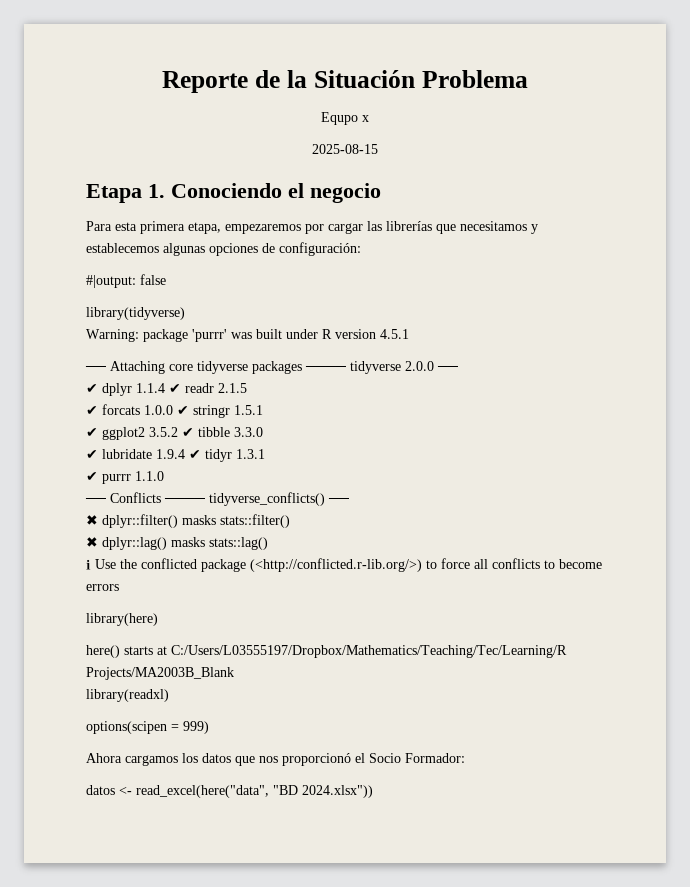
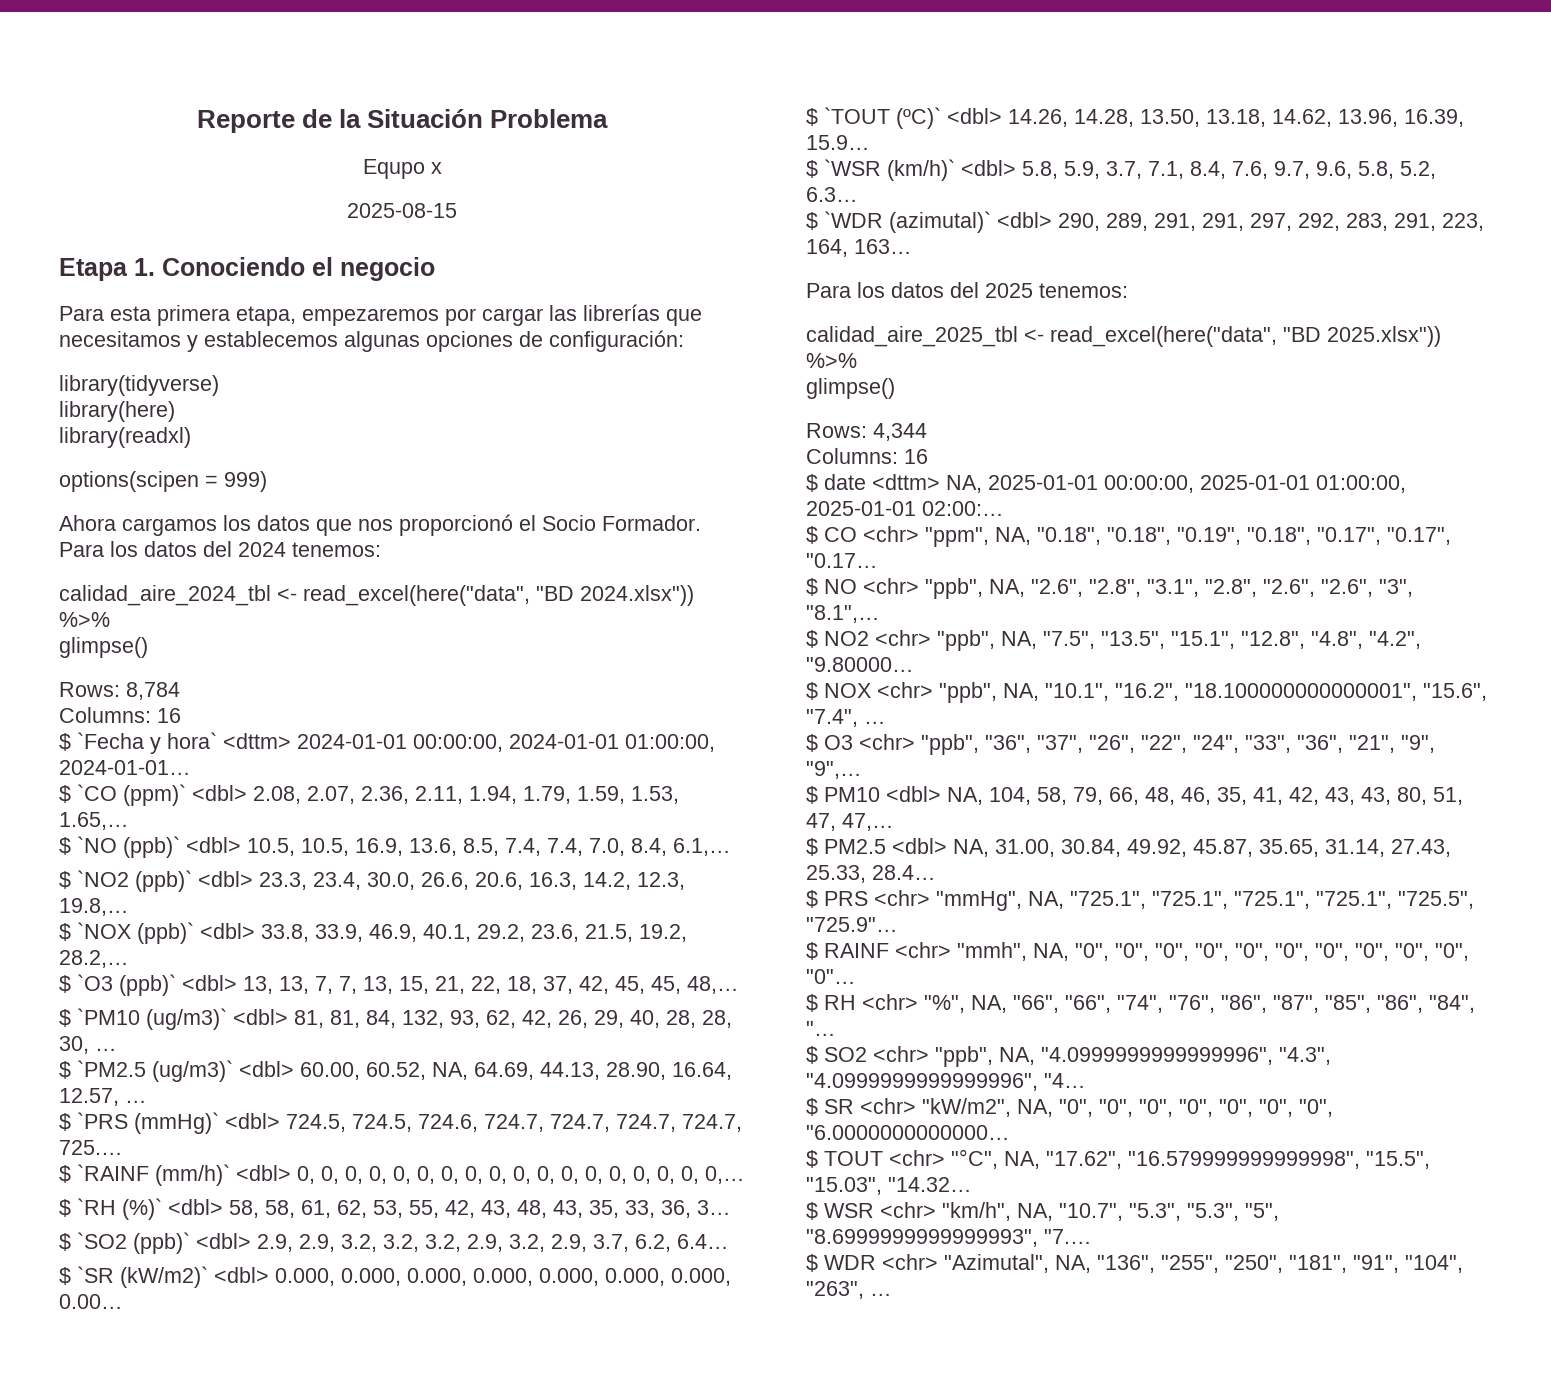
- #|output: false
- Warning: package 'purrr' was built under R version 4.5.1
- ── Attaching core tidyverse packages ──── tidyverse 2.0.0 ──
- ✔ dplyr 1.1.4 ✔ readr 2.1.5
- ✔ forcats 1.0.0 ✔ stringr 1.5.1
- ✔ ggplot2 3.5.2 ✔ tibble 3.3.0
- ✔ lubridate 1.9.4 ✔ tidyr 1.3.1
- ✔ purrr 1.1.0
- ── Conflicts ──── tidyverse_conflicts() ──
- ✖ dplyr::filter() masks stats::filter()
- ✖ dplyr::lag() masks stats::lag()
- ℹ Use the conflicted package (<http://conflicted.r-lib.org/>) to force all conflicts to become errors
  library(here)
- here() starts at C:/Users/L03555197/Dropbox/Mathematics/Teaching/Tec/Learning/R Projects/MA2003B_Blank
- Ahora cargamos los datos que nos proporcionó el Socio Formador:
- datos <- read_excel(here("data", "BD 2024.xlsx"))
+ Ahora cargamos los datos que nos proporcionó el Socio Formador. Para los datos del 2024 tenemos:
+ calidad_aire_2024_tbl <- read_excel(here("data", "BD 2024.xlsx")) %>%
+ glimpse()
+ Rows: 8,784
+ Columns: 16
+ $ `Fecha y hora` <dttm> 2024-01-01 00:00:00, 2024-01-01 01:00:00, 2024-01-01…
+ $ `CO (ppm)` <dbl> 2.08, 2.07, 2.36, 2.11, 1.94, 1.79, 1.59, 1.53, 1.65,…
+ $ `NO (ppb)` <dbl> 10.5, 10.5, 16.9, 13.6, 8.5, 7.4, 7.4, 7.0, 8.4, 6.1,…
+ $ `NO2 (ppb)` <dbl> 23.3, 23.4, 30.0, 26.6, 20.6, 16.3, 14.2, 12.3, 19.8,…
+ $ `NOX (ppb)` <dbl> 33.8, 33.9, 46.9, 40.1, 29.2, 23.6, 21.5, 19.2, 28.2,…
+ $ `O3 (ppb)` <dbl> 13, 13, 7, 7, 13, 15, 21, 22, 18, 37, 42, 45, 45, 48,…
+ $ `PM10 (ug/m3)` <dbl> 81, 81, 84, 132, 93, 62, 42, 26, 29, 40, 28, 28, 30, …
+ $ `PM2.5 (ug/m3)` <dbl> 60.00, 60.52, NA, 64.69, 44.13, 28.90, 16.64, 12.57, …
+ $ `PRS (mmHg)` <dbl> 724.5, 724.5, 724.6, 724.7, 724.7, 724.7, 724.7, 725.…
+ $ `RAINF (mm/h)` <dbl> 0, 0, 0, 0, 0, 0, 0, 0, 0, 0, 0, 0, 0, 0, 0, 0, 0, 0,…
+ $ `RH (%)` <dbl> 58, 58, 61, 62, 53, 55, 42, 43, 48, 43, 35, 33, 36, 3…
+ $ `SO2 (ppb)` <dbl> 2.9, 2.9, 3.2, 3.2, 3.2, 2.9, 3.2, 2.9, 3.7, 6.2, 6.4…
+ $ `SR (kW/m2)` <dbl> 0.000, 0.000, 0.000, 0.000, 0.000, 0.000, 0.000, 0.00…
+ $ `TOUT (ºC)` <dbl> 14.26, 14.28, 13.50, 13.18, 14.62, 13.96, 16.39, 15.9…
+ $ `WSR (km/h)` <dbl> 5.8, 5.9, 3.7, 7.1, 8.4, 7.6, 9.7, 9.6, 5.8, 5.2, 6.3…
+ $ `WDR (azimutal)` <dbl> 290, 289, 291, 291, 297, 292, 283, 291, 223, 164, 163…
+ Para los datos del 2025 tenemos:
+ calidad_aire_2025_tbl <- read_excel(here("data", "BD 2025.xlsx")) %>%
+ glimpse()
+ Rows: 4,344
+ Columns: 16
+ $ date <dttm> NA, 2025-01-01 00:00:00, 2025-01-01 01:00:00, 2025-01-01 02:00:…
+ $ CO <chr> "ppm", NA, "0.18", "0.18", "0.19", "0.18", "0.17", "0.17", "0.17…
+ $ NO <chr> "ppb", NA, "2.6", "2.8", "3.1", "2.8", "2.6", "2.6", "3", "8.1",…
+ $ NO2 <chr> "ppb", NA, "7.5", "13.5", "15.1", "12.8", "4.8", "4.2", "9.80000…
+ $ NOX <chr> "ppb", NA, "10.1", "16.2", "18.100000000000001", "15.6", "7.4", …
+ $ O3 <chr> "ppb", "36", "37", "26", "22", "24", "33", "36", "21", "9", "9",…
+ $ PM10 <dbl> NA, 104, 58, 79, 66, 48, 46, 35, 41, 42, 43, 43, 80, 51, 47, 47,…
+ $ PM2.5 <dbl> NA, 31.00, 30.84, 49.92, 45.87, 35.65, 31.14, 27.43, 25.33, 28.4…
+ $ PRS <chr> "mmHg", NA, "725.1", "725.1", "725.1", "725.1", "725.5", "725.9"…
+ $ RAINF <chr> "mmh", NA, "0", "0", "0", "0", "0", "0", "0", "0", "0", "0", "0"…
+ $ RH <chr> "%", NA, "66", "66", "74", "76", "86", "87", "85", "86", "84", "…
+ $ SO2 <chr> "ppb", NA, "4.0999999999999996", "4.3", "4.0999999999999996", "4…
+ $ SR <chr> "kW/m2", NA, "0", "0", "0", "0", "0", "0", "0", "6.0000000000000…
+ $ TOUT <chr> "°C", NA, "17.62", "16.579999999999998", "15.5", "15.03", "14.32…
+ $ WSR <chr> "km/h", NA, "10.7", "5.3", "5.3", "5", "8.6999999999999993", "7.…
+ $ WDR <chr> "Azimutal", NA, "136", "255", "250", "181", "91", "104", "263", …

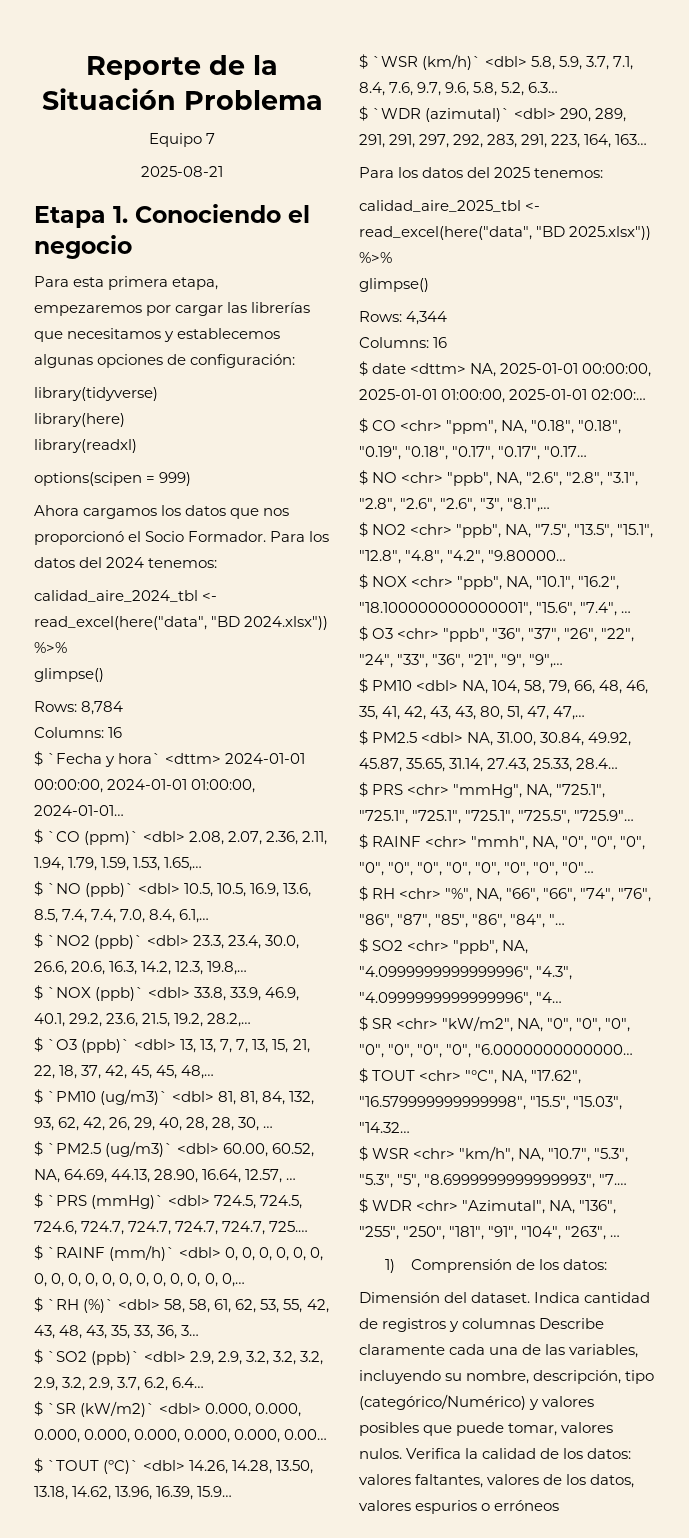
- Equpo x
- 2025-08-15
+ Equipo 7
+ 2025-08-21
+ 1) Comprensión de los datos:
+ Dimensión del dataset. Indica cantidad de registros y columnas Describe claramente cada una de las variables, incluyendo su nombre, descripción, tipo (categórico/Numérico) y valores posibles que puede tomar, valores nulos. Verifica la calidad de los datos: valores faltantes, valores de los datos, valores espurios o erróneos

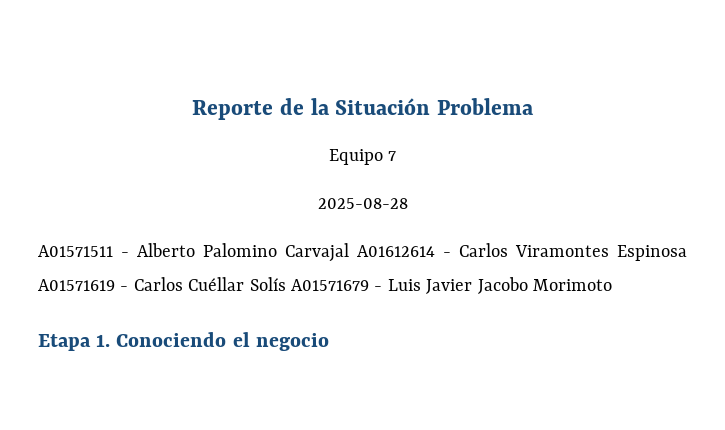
- 2025-08-21
+ 2025-08-28
+ A01571511 - Alberto Palomino Carvajal A01612614 - Carlos Viramontes Espinosa A01571619 - Carlos Cuéllar Solís A01571679 - Luis Javier Jacobo Morimoto
- Para esta primera etapa, empezaremos por cargar las librerías que necesitamos y establecemos algunas opciones de configuración:
- library(tidyverse)
- library(here)
- library(readxl)
- options(scipen = 999)
- Ahora cargamos los datos que nos proporcionó el Socio Formador. Para los datos del 2024 tenemos:
- calidad_aire_2024_tbl <- read_excel(here("data", "BD 2024.xlsx")) %>%
- glimpse()
- Rows: 8,784
- Columns: 16
- $ `Fecha y hora` <dttm> 2024-01-01 00:00:00, 2024-01-01 01:00:00, 2024-01-01…
- $ `CO (ppm)` <dbl> 2.08, 2.07, 2.36, 2.11, 1.94, 1.79, 1.59, 1.53, 1.65,…
- $ `NO (ppb)` <dbl> 10.5, 10.5, 16.9, 13.6, 8.5, 7.4, 7.4, 7.0, 8.4, 6.1,…
- $ `NO2 (ppb)` <dbl> 23.3, 23.4, 30.0, 26.6, 20.6, 16.3, 14.2, 12.3, 19.8,…
- $ `NOX (ppb)` <dbl> 33.8, 33.9, 46.9, 40.1, 29.2, 23.6, 21.5, 19.2, 28.2,…
- $ `O3 (ppb)` <dbl> 13, 13, 7, 7, 13, 15, 21, 22, 18, 37, 42, 45, 45, 48,…
- $ `PM10 (ug/m3)` <dbl> 81, 81, 84, 132, 93, 62, 42, 26, 29, 40, 28, 28, 30, …
- $ `PM2.5 (ug/m3)` <dbl> 60.00, 60.52, NA, 64.69, 44.13, 28.90, 16.64, 12.57, …
- $ `PRS (mmHg)` <dbl> 724.5, 724.5, 724.6, 724.7, 724.7, 724.7, 724.7, 725.…
- $ `RAINF (mm/h)` <dbl> 0, 0, 0, 0, 0, 0, 0, 0, 0, 0, 0, 0, 0, 0, 0, 0, 0, 0,…
- $ `RH (%)` <dbl> 58, 58, 61, 62, 53, 55, 42, 43, 48, 43, 35, 33, 36, 3…
- $ `SO2 (ppb)` <dbl> 2.9, 2.9, 3.2, 3.2, 3.2, 2.9, 3.2, 2.9, 3.7, 6.2, 6.4…
- $ `SR (kW/m2)` <dbl> 0.000, 0.000, 0.000, 0.000, 0.000, 0.000, 0.000, 0.00…
- $ `TOUT (ºC)` <dbl> 14.26, 14.28, 13.50, 13.18, 14.62, 13.96, 16.39, 15.9…
- $ `WSR (km/h)` <dbl> 5.8, 5.9, 3.7, 7.1, 8.4, 7.6, 9.7, 9.6, 5.8, 5.2, 6.3…
- $ `WDR (azimutal)` <dbl> 290, 289, 291, 291, 297, 292, 283, 291, 223, 164, 163…
- Para los datos del 2025 tenemos:
- calidad_aire_2025_tbl <- read_excel(here("data", "BD 2025.xlsx")) %>%
- glimpse()
- Rows: 4,344
- Columns: 16
- $ date <dttm> NA, 2025-01-01 00:00:00, 2025-01-01 01:00:00, 2025-01-01 02:00:…
- $ CO <chr> "ppm", NA, "0.18", "0.18", "0.19", "0.18", "0.17", "0.17", "0.17…
- $ NO <chr> "ppb", NA, "2.6", "2.8", "3.1", "2.8", "2.6", "2.6", "3", "8.1",…
- $ NO2 <chr> "ppb", NA, "7.5", "13.5", "15.1", "12.8", "4.8", "4.2", "9.80000…
- $ NOX <chr> "ppb", NA, "10.1", "16.2", "18.100000000000001", "15.6", "7.4", …
- $ O3 <chr> "ppb", "36", "37", "26", "22", "24", "33", "36", "21", "9", "9",…
- $ PM10 <dbl> NA, 104, 58, 79, 66, 48, 46, 35, 41, 42, 43, 43, 80, 51, 47, 47,…
- $ PM2.5 <dbl> NA, 31.00, 30.84, 49.92, 45.87, 35.65, 31.14, 27.43, 25.33, 28.4…
- $ PRS <chr> "mmHg", NA, "725.1", "725.1", "725.1", "725.1", "725.5", "725.9"…
- $ RAINF <chr> "mmh", NA, "0", "0", "0", "0", "0", "0", "0", "0", "0", "0", "0"…
- $ RH <chr> "%", NA, "66", "66", "74", "76", "86", "87", "85", "86", "84", "…
- $ SO2 <chr> "ppb", NA, "4.0999999999999996", "4.3", "4.0999999999999996", "4…
- $ SR <chr> "kW/m2", NA, "0", "0", "0", "0", "0", "0", "0", "6.0000000000000…
- $ TOUT <chr> "°C", NA, "17.62", "16.579999999999998", "15.5", "15.03", "14.32…
- $ WSR <chr> "km/h", NA, "10.7", "5.3", "5.3", "5", "8.6999999999999993", "7.…
- $ WDR <chr> "Azimutal", NA, "136", "255", "250", "181", "91", "104", "263", …
- 1) Comprensión de los datos:
- Dimensión del dataset. Indica cantidad de registros y columnas Describe claramente cada una de las variables, incluyendo su nombre, descripción, tipo (categórico/Numérico) y valores posibles que puede tomar, valores nulos. Verifica la calidad de los datos: valores faltantes, valores de los datos, valores espurios o erróneos

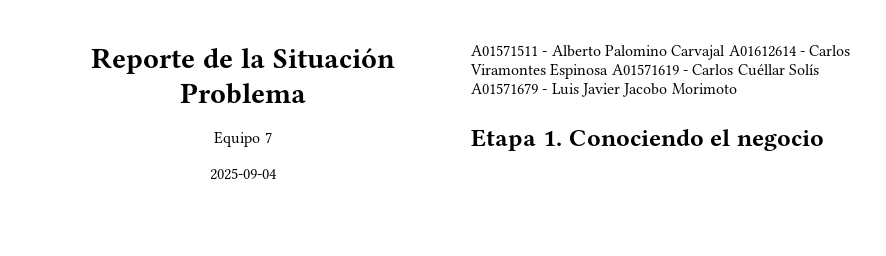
- 2025-08-28
+ 2025-09-04

